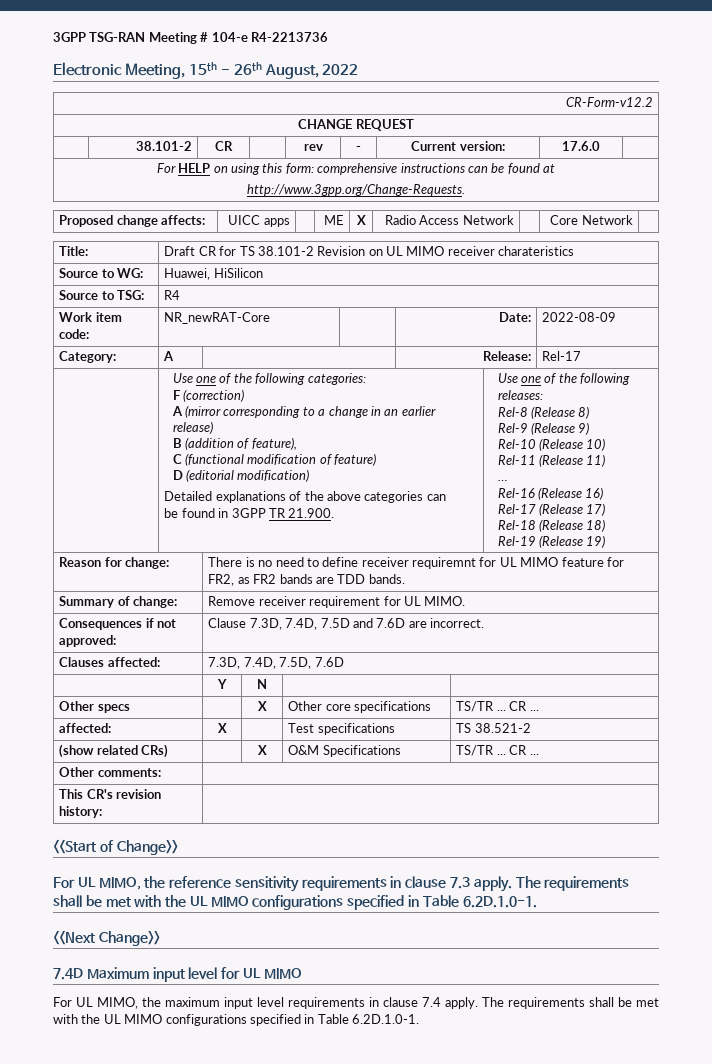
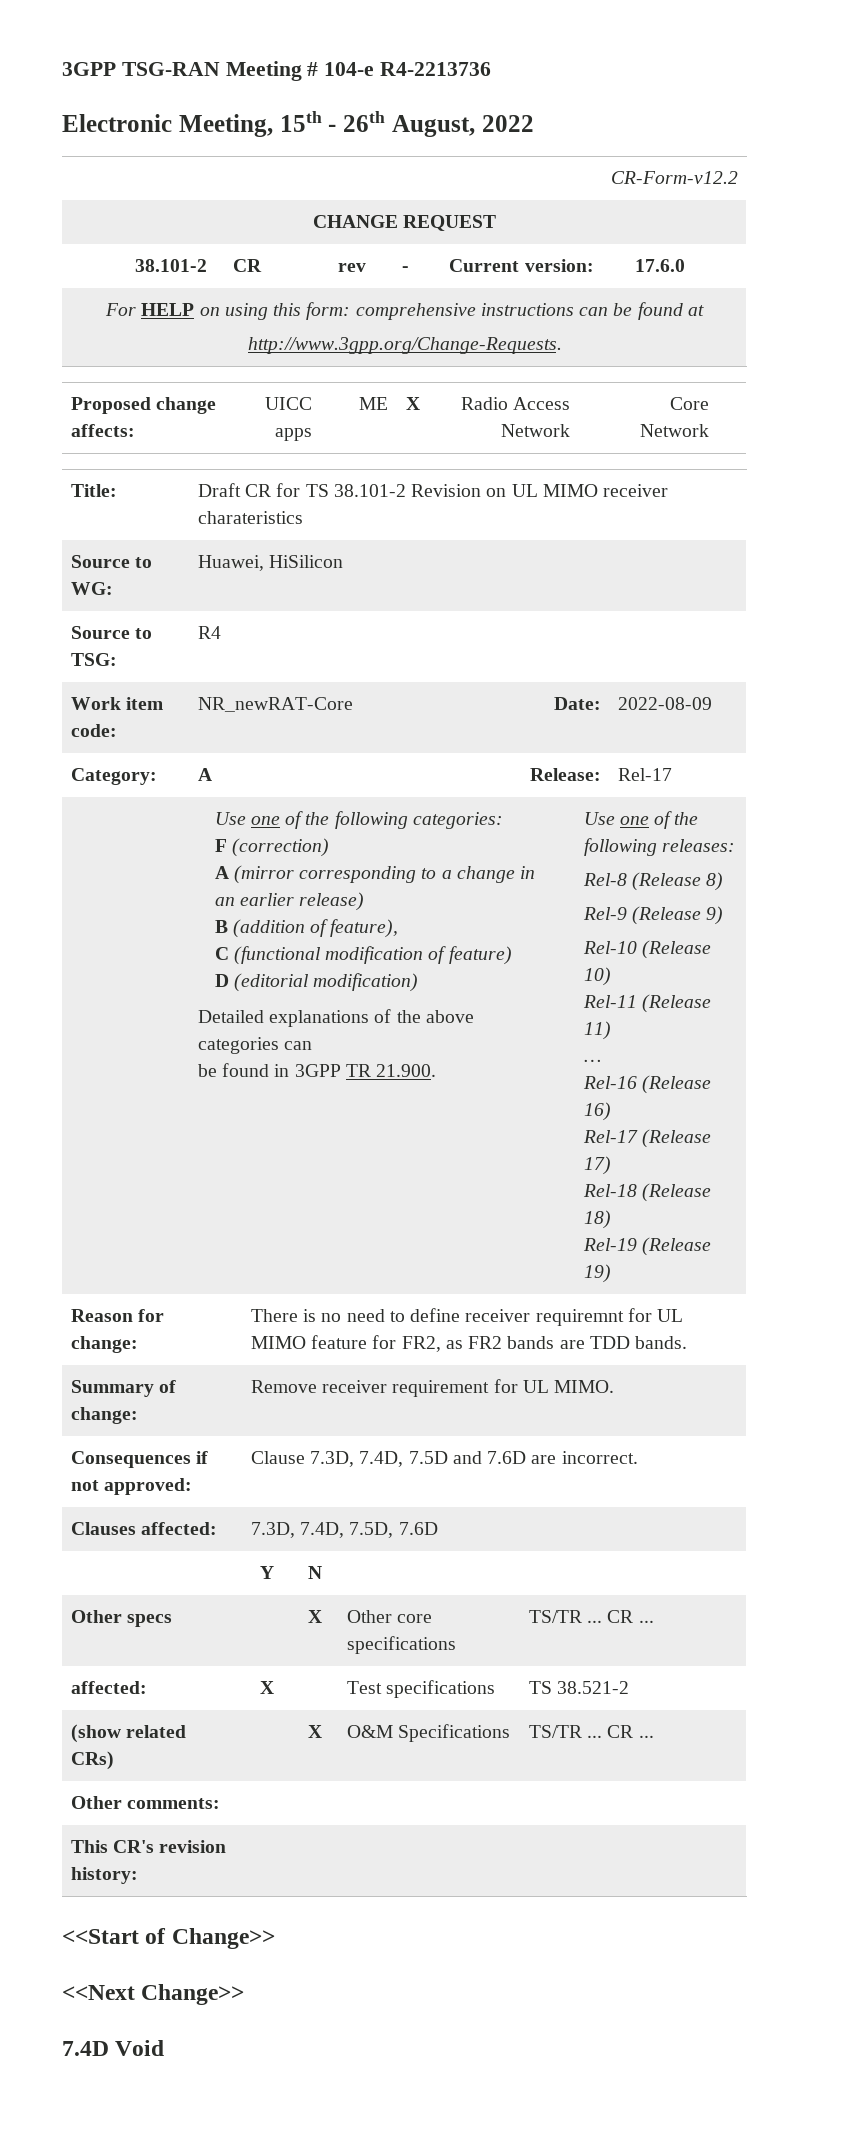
- For UL MIMO, the reference sensitivity requirements in clause 7.3 apply. The requirements shall be met with the UL MIMO configurations specified in Table 6.2D.1.0-1.
  <<Next Change>>
- 7.4D Maximum input level for UL MIMO
- For UL MIMO, the maximum input level requirements in clause 7.4 apply. The requirements shall be met with the UL MIMO configurations specified in Table 6.2D.1.0-1.
+ 7.4D Void

